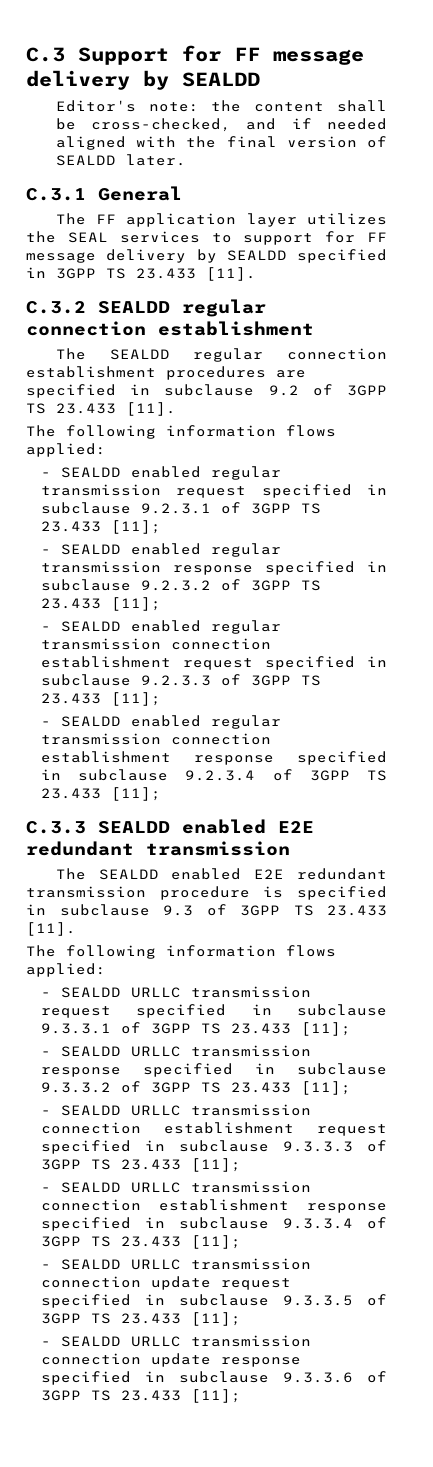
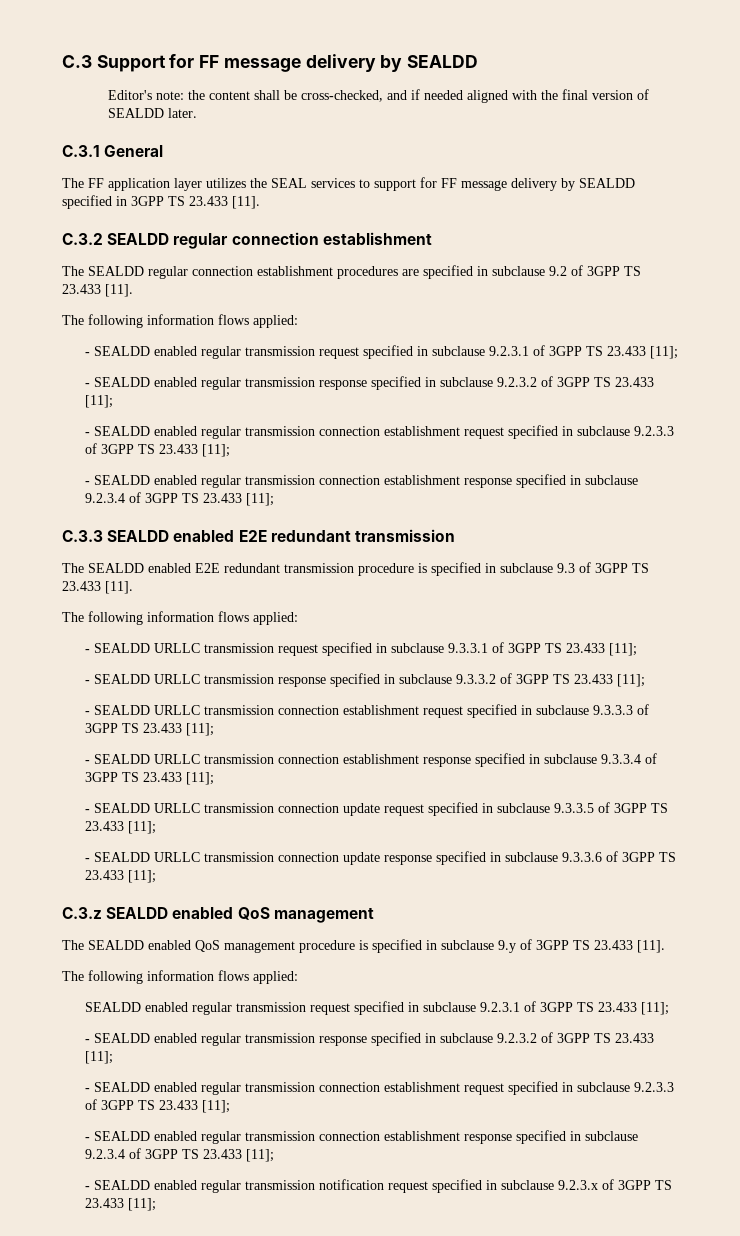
+ C.3.z SEALDD enabled QoS management
+ The SEALDD enabled QoS management procedure is specified in subclause 9.y of 3GPP TS 23.433 [11].
+ The following information flows applied:
+ SEALDD enabled regular transmission request specified in subclause 9.2.3.1 of 3GPP TS 23.433 [11];
+ - SEALDD enabled regular transmission response specified in subclause 9.2.3.2 of 3GPP TS 23.433 [11];
+ - SEALDD enabled regular transmission connection establishment request specified in subclause 9.2.3.3 of 3GPP TS 23.433 [11];
+ - SEALDD enabled regular transmission connection establishment response specified in subclause 9.2.3.4 of 3GPP TS 23.433 [11];
+ - SEALDD enabled regular transmission notification request specified in subclause 9.2.3.x of 3GPP TS 23.433 [11];

